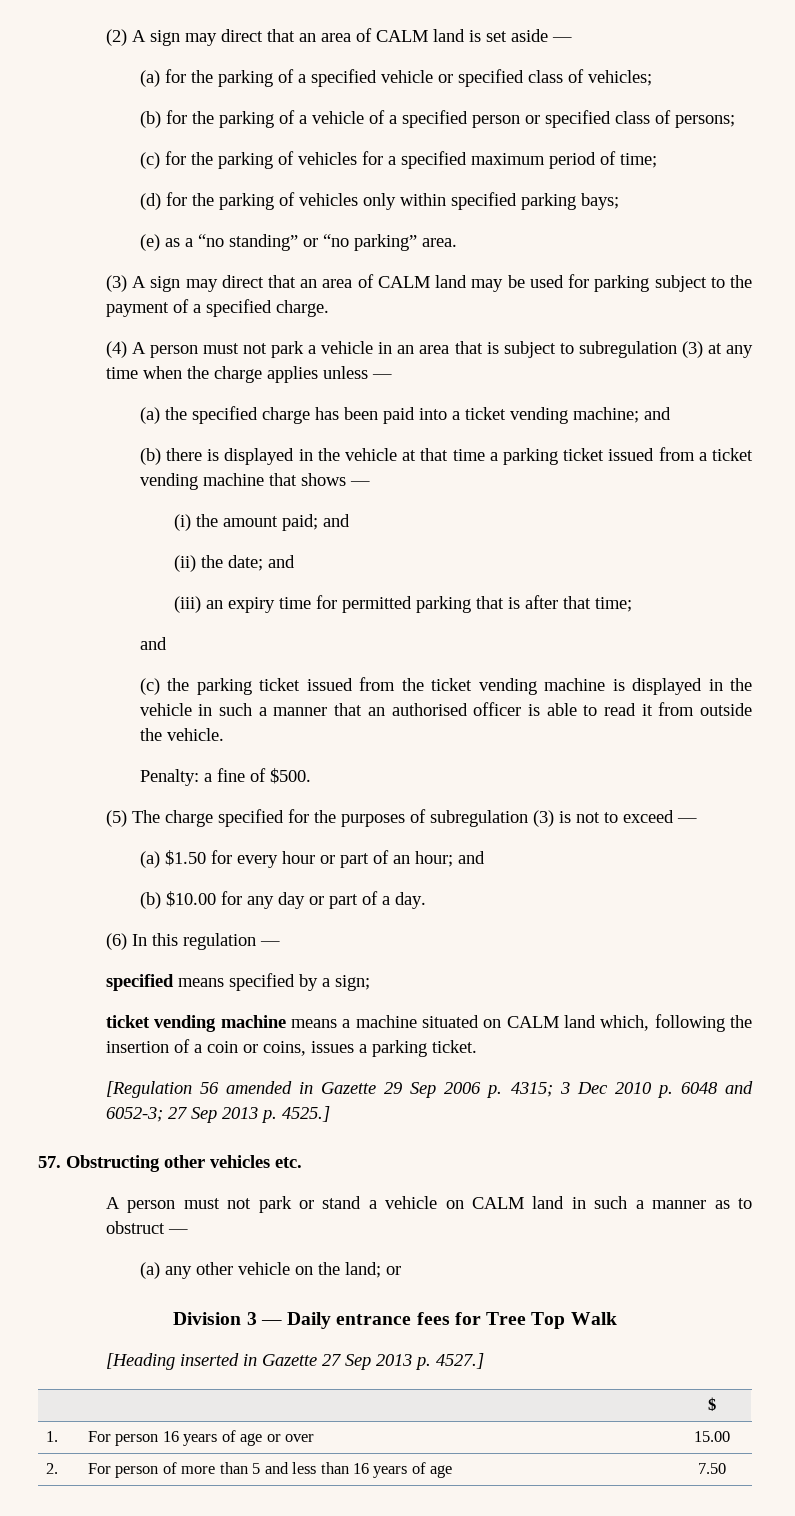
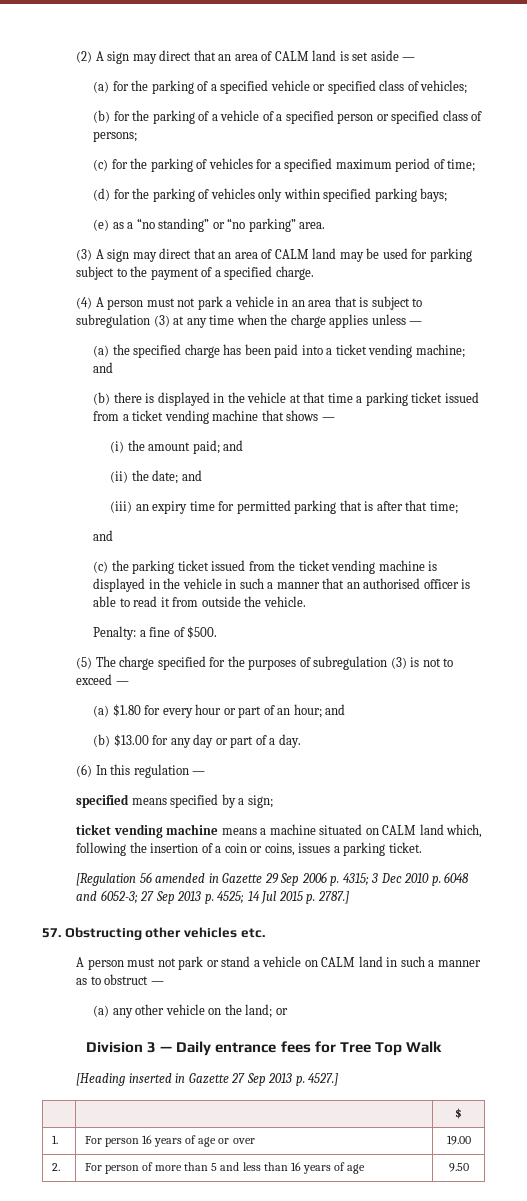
- (a) $1.50 for every hour or part of an hour; and
+ (a) $1.80 for every hour or part of an hour; and
- (b) $10.00 for any day or part of a day.
+ (b) $13.00 for any day or part of a day.
- [Regulation 56 amended in Gazette 29 Sep 2006 p. 4315; 3 Dec 2010 p. 6048 and 6052-3; 27 Sep 2013 p. 4525.]
+ [Regulation 56 amended in Gazette 29 Sep 2006 p. 4315; 3 Dec 2010 p. 6048 and 6052-3; 27 Sep 2013 p. 4525; 14 Jul 2015 p. 2787.]
- 1. | For person 16 years of age or over | 15.00
+ 1. | For person 16 years of age or over | 19.00
- 2. | For person of more than 5 and less than 16 years of age | 7.50
+ 2. | For person of more than 5 and less than 16 years of age | 9.50

